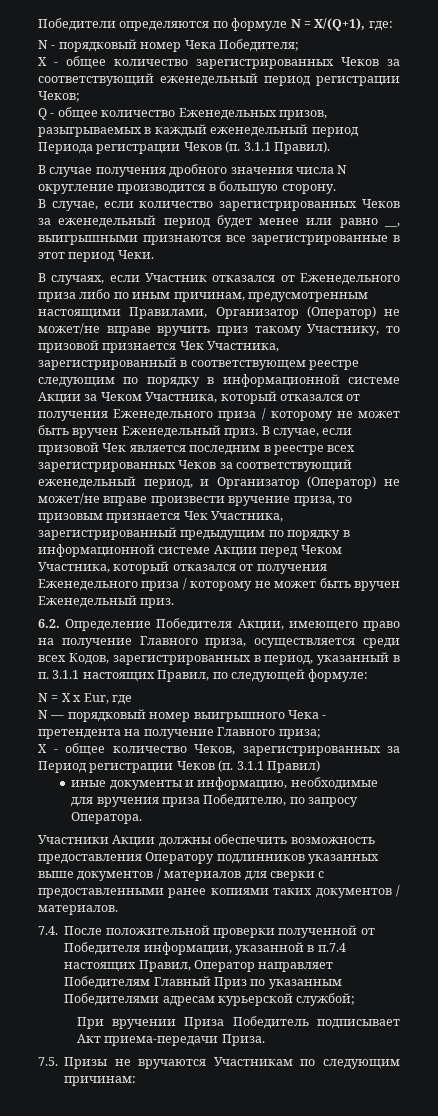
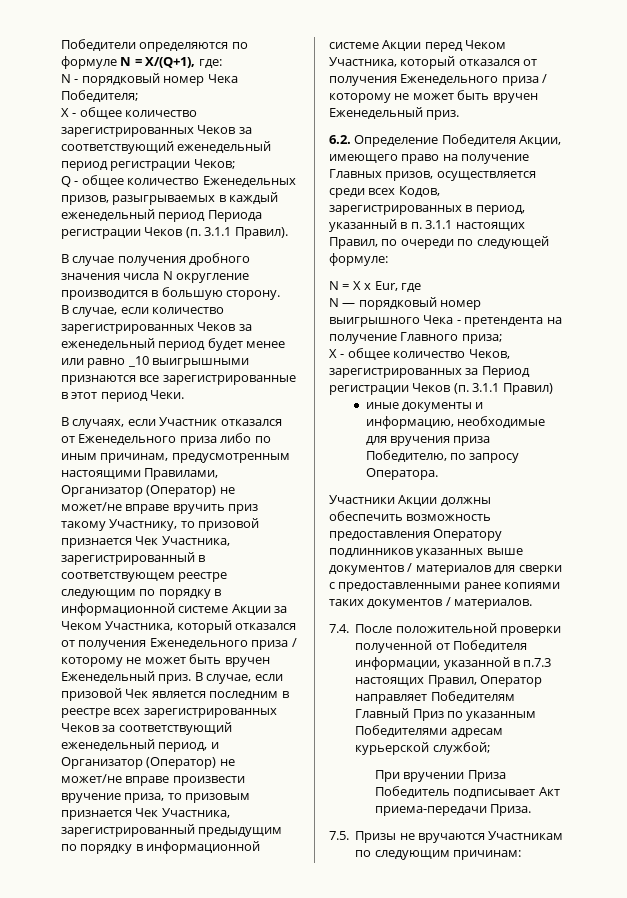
- В случае, если количество зарегистрированных Чеков за еженедельный период будет менее или равно __, выигрышными признаются все зарегистрированные в этот период Чеки.
+ В случае, если количество зарегистрированных Чеков за еженедельный период будет менее или равно _10 выигрышными признаются все зарегистрированные в этот период Чеки.
- 6.2. Определение Победителя Акции, имеющего право на получение Главного приза, осуществляется среди всех Кодов, зарегистрированных в период, указанный в п. 3.1.1 настоящих Правил, по следующей формуле:
+ 6.2. Определение Победителя Акции, имеющего право на получение Главных призов, осуществляется среди всех Кодов, зарегистрированных в период, указанный в п. 3.1.1 настоящих Правил, по очереди по следующей формуле:
- 7.4. После положительной проверки полученной от Победителя информации, указанной в п.7.4 настоящих Правил, Оператор направляет Победителям Главный Приз по указанным Победителями адресам курьерской службой;
+ 7.4. После положительной проверки полученной от Победителя информации, указанной в п.7.3 настоящих Правил, Оператор направляет Победителям Главный Приз по указанным Победителями адресам курьерской службой;

